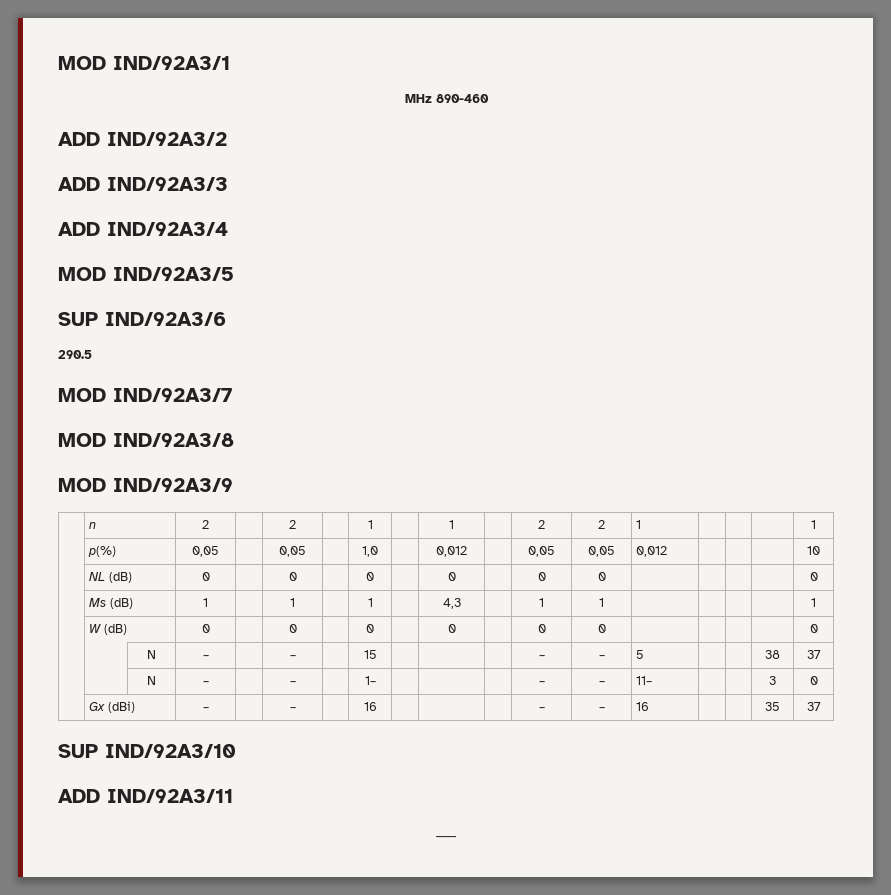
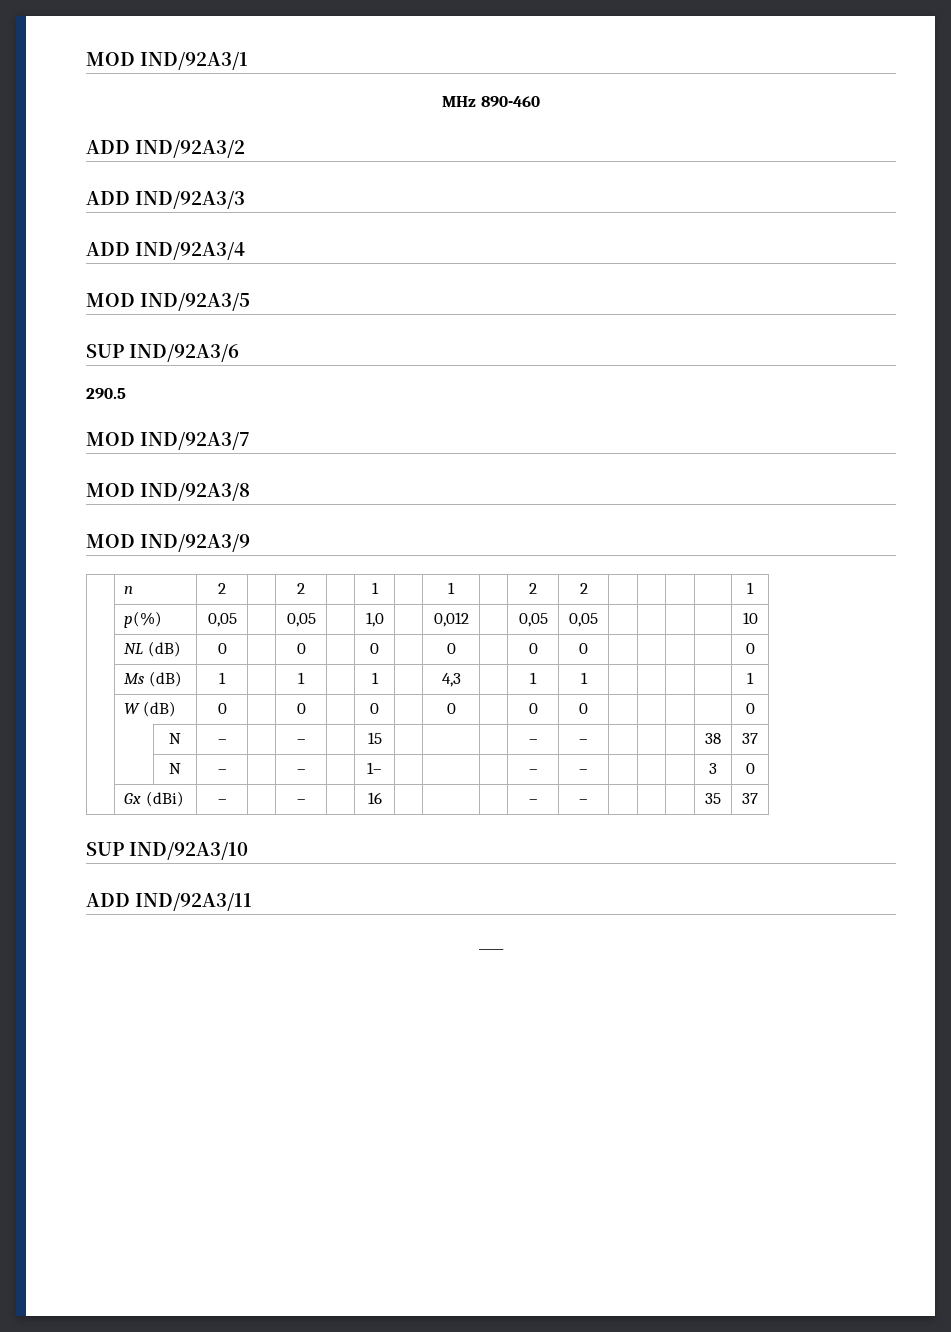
- | n | 2 | | 2 | | 1 | | 1 | | 2 | 2 | 1 | | | | 1
+ | n | 2 | | 2 | | 1 | | 1 | | 2 | 2 | | | | | 1
- | p(%) | 0,05 | | 0,05 | | 1,0 | | 0,012 | | 0,05 | 0,05 | 0,012 | | | | 10
+ | p(%) | 0,05 | | 0,05 | | 1,0 | | 0,012 | | 0,05 | 0,05 | | | | | 10
- | | N | – | | – | | 15 | | | | – | – | 5 | | | 38 | 37
+ | | N | – | | – | | 15 | | | | – | – | | | | 38 | 37
- | | N | – | | – | | 1– | | | | – | – | 11– | | | 3 | 0
+ | | N | – | | – | | 1– | | | | – | – | | | | 3 | 0
- | Gx (dBi) | – | | – | | 16 | | | | – | – | 16 | | | 35 | 37
+ | Gx (dBi) | – | | – | | 16 | | | | – | – | | | | 35 | 37

